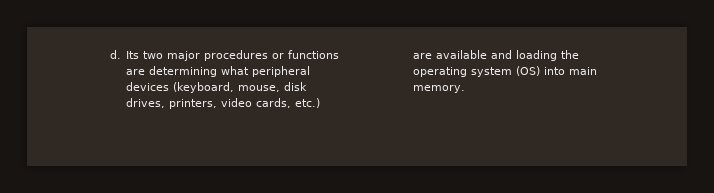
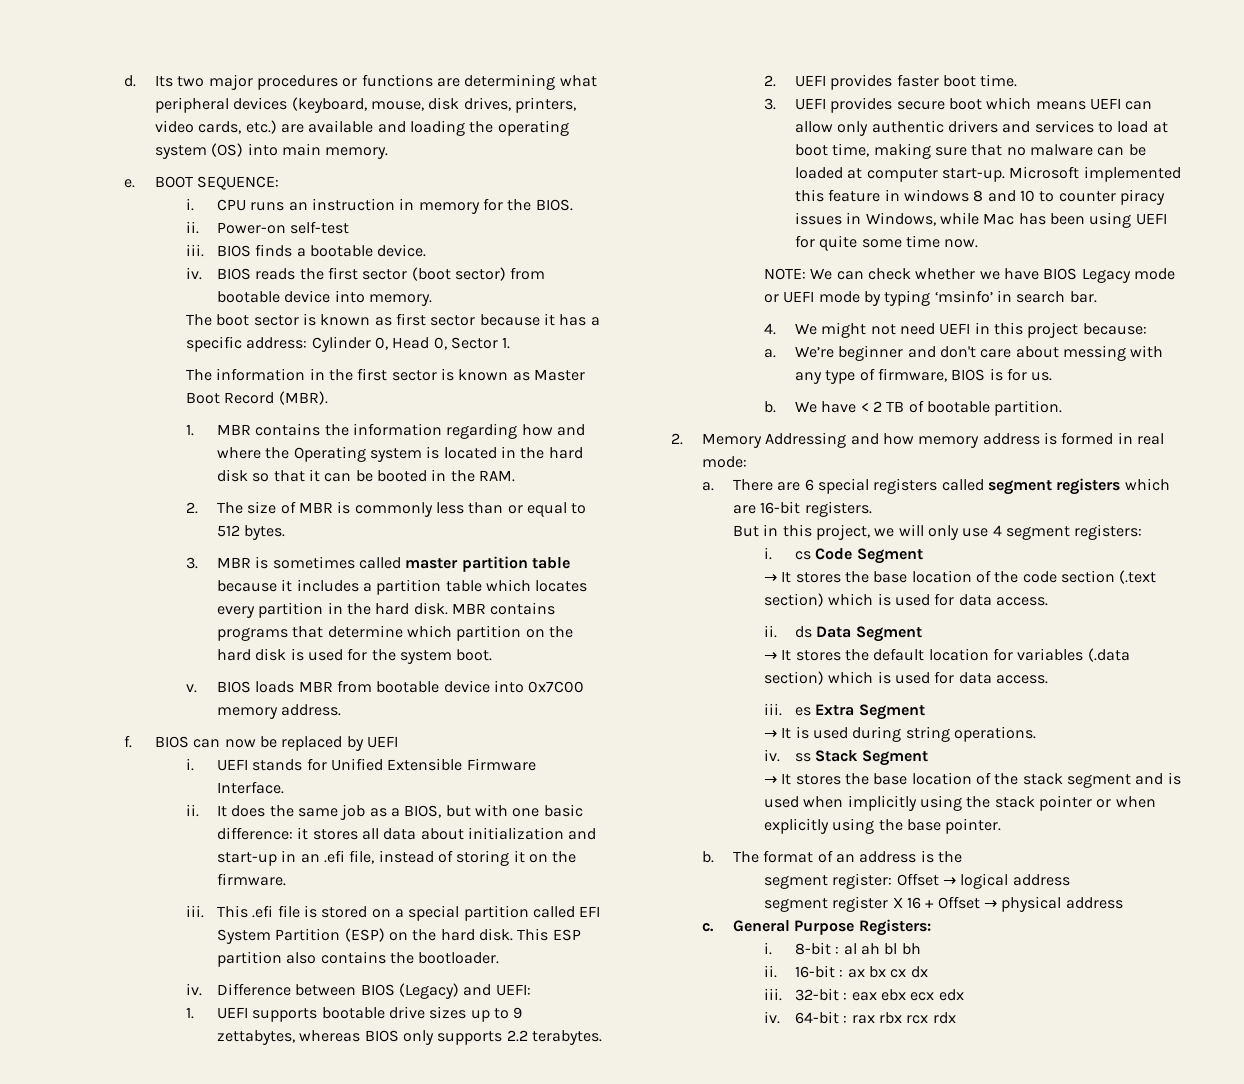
+ e. BOOT SEQUENCE:
+ i. CPU runs an instruction in memory for the BIOS.
+ ii. Power-on self-test
+ iii. BIOS finds a bootable device.
+ iv. BIOS reads the first sector (boot sector) from bootable device into memory.
+ The boot sector is known as first sector because it has a specific address: Cylinder 0, Head 0, Sector 1.
+ The information in the first sector is known as Master Boot Record (MBR).
+ 1. MBR contains the information regarding how and where the Operating system is located in the hard disk so that it can be booted in the RAM.
+ 2. The size of MBR is commonly less than or equal to 512 bytes.
+ 3. MBR is sometimes called master partition table because it includes a partition table which locates every partition in the hard disk. MBR contains programs that determine which partition on the hard disk is used for the system boot.
+ v. BIOS loads MBR from bootable device into 0x7C00 memory address.
+ f. BIOS can now be replaced by UEFI
+ i. UEFI stands for Unified Extensible Firmware Interface.
+ ii. It does the same job as a BIOS, but with one basic difference: it stores all data about initialization and start-up in an .efi file, instead of storing it on the firmware.
+ iii. This .efi file is stored on a special partition called EFI System Partition (ESP) on the hard disk. This ESP partition also contains the bootloader.
+ iv. Difference between BIOS (Legacy) and UEFI:
+ 1. UEFI supports bootable drive sizes up to 9 zettabytes, whereas BIOS only supports 2.2 terabytes.
+ 2. UEFI provides faster boot time.
+ 3. UEFI provides secure boot which means UEFI can allow only authentic drivers and services to load at boot time, making sure that no malware can be loaded at computer start-up. Microsoft implemented this feature in windows 8 and 10 to counter piracy issues in Windows, while Mac has been using UEFI for quite some time now.
+ NOTE: We can check whether we have BIOS Legacy mode or UEFI mode by typing ‘msinfo’ in search bar.
+ 4. We might not need UEFI in this project because:
+ a. We’re beginner and don't care about messing with any type of firmware, BIOS is for us.
+ b. We have < 2 TB of bootable partition.
+ 2. Memory Addressing and how memory address is formed in real mode:
+ a. There are 6 special registers called segment registers which are 16-bit registers.
+ But in this project, we will only use 4 segment registers:
+ i. cs Code Segment
+ → It stores the base location of the code section (.text section) which is used for data access.
+ ii. ds Data Segment
+ → It stores the default location for variables (.data section) which is used for data access.
+ iii. es Extra Segment
+ → It is used during string operations.
+ iv. ss Stack Segment
+ → It stores the base location of the stack segment and is used when implicitly using the stack pointer or when explicitly using the base pointer.
+ b. The format of an address is the
+ segment register: Offset → logical address
+ segment register X 16 + Offset → physical address
+ c. General Purpose Registers:
+ i. 8-bit : al ah bl bh
+ ii. 16-bit : ax bx cx dx
+ iii. 32-bit : eax ebx ecx edx
+ iv. 64-bit : rax rbx rcx rdx

